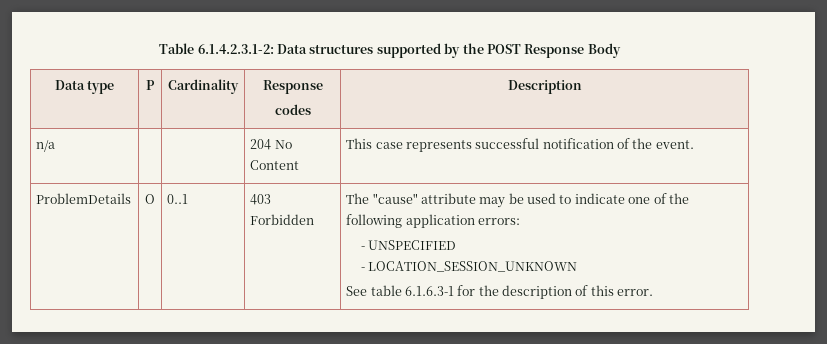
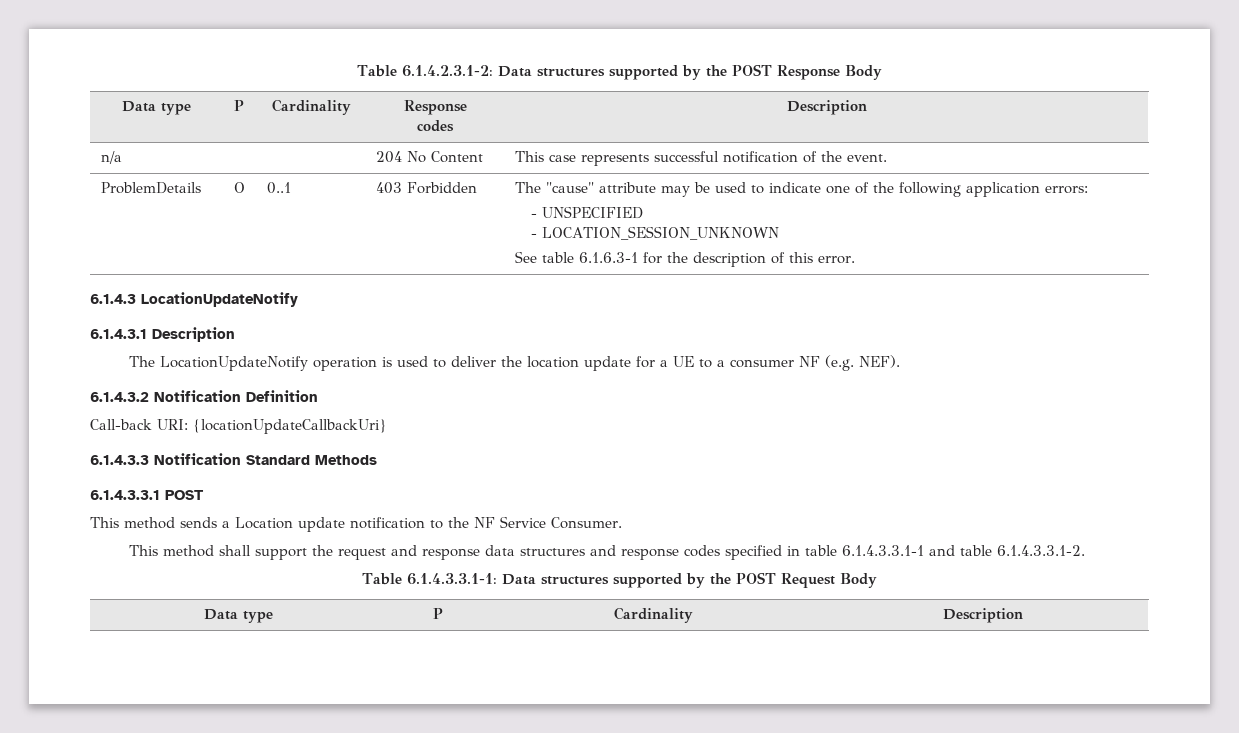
+ 6.1.4.3 LocationUpdateNotify
+ 6.1.4.3.1 Description
+ The LocationUpdateNotify operation is used to deliver the location update for a UE to a consumer NF (e.g. NEF).
+ 6.1.4.3.2 Notification Definition
+ Call-back URI: {locationUpdateCallbackUri}
+ 6.1.4.3.3 Notification Standard Methods
+ 6.1.4.3.3.1 POST
+ This method sends a Location update notification to the NF Service Consumer.
+ This method shall support the request and response data structures and response codes specified in table 6.1.4.3.3.1-1 and table 6.1.4.3.3.1-2.
+ Table 6.1.4.3.3.1-1: Data structures supported by the POST Request Body
+ Data type | P | Cardinality | Description

